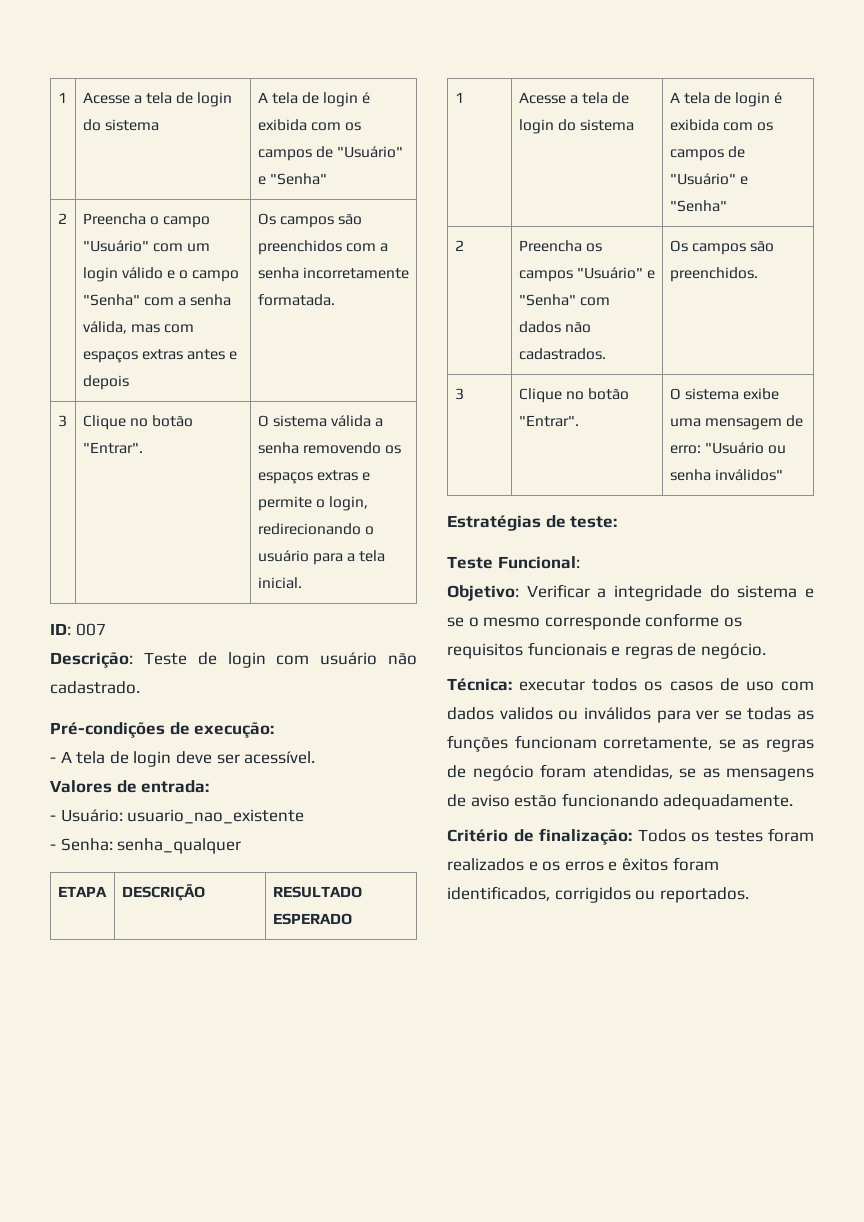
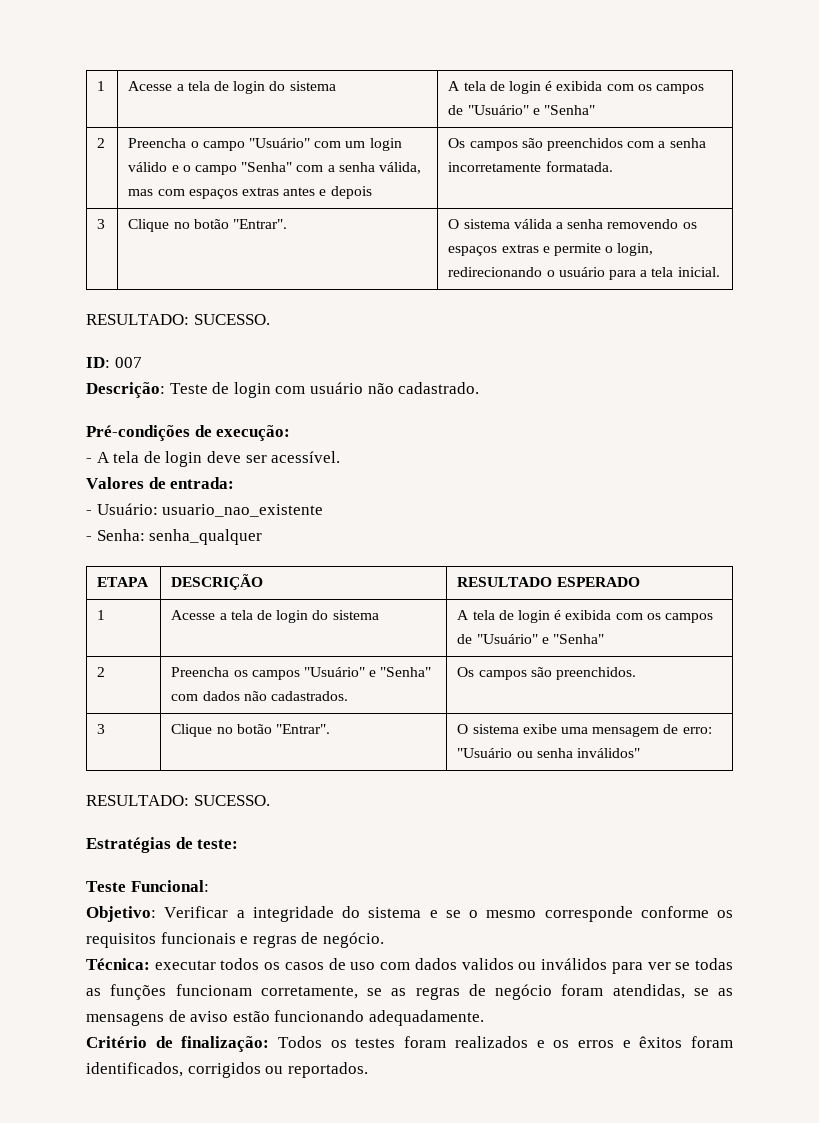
  3 | Clique no botão "Entrar". | O sistema válida a senha removendo os espaços extras e permite o login, redirecionando o usuário para a tela inicial.
+ RESULTADO: SUCESSO.
  3 | Clique no botão "Entrar". | O sistema exibe uma mensagem de erro: "Usuário ou senha inválidos"
+ RESULTADO: SUCESSO.

